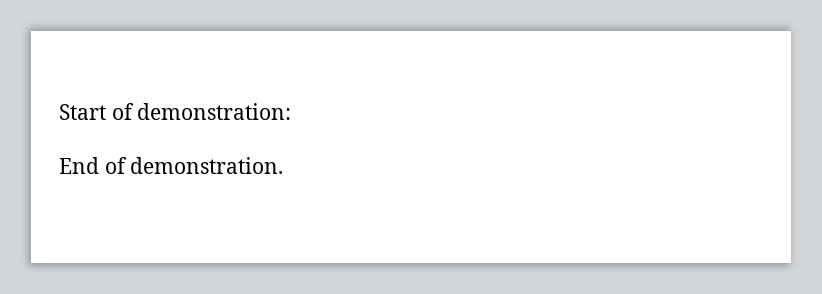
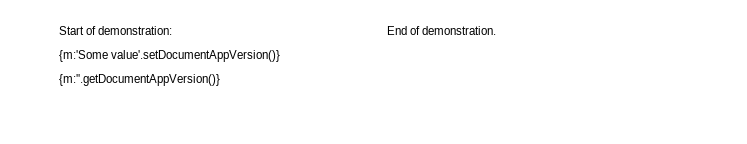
+ {m:'Some value'.setDocumentAppVersion()}
+ {m:''.getDocumentAppVersion()}

